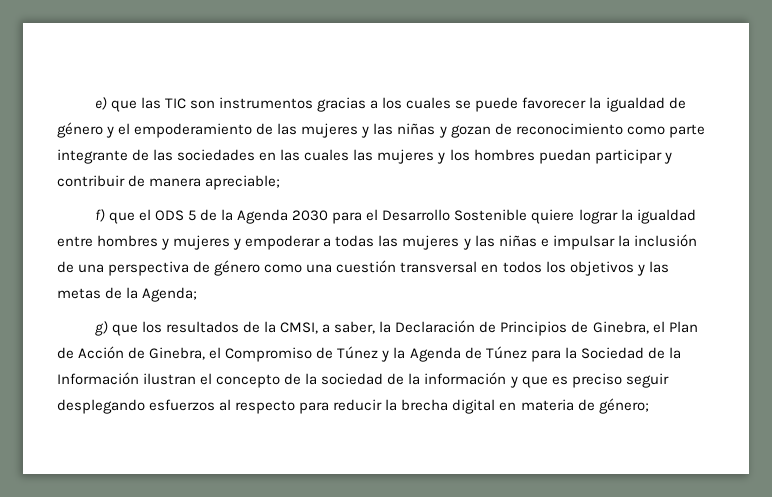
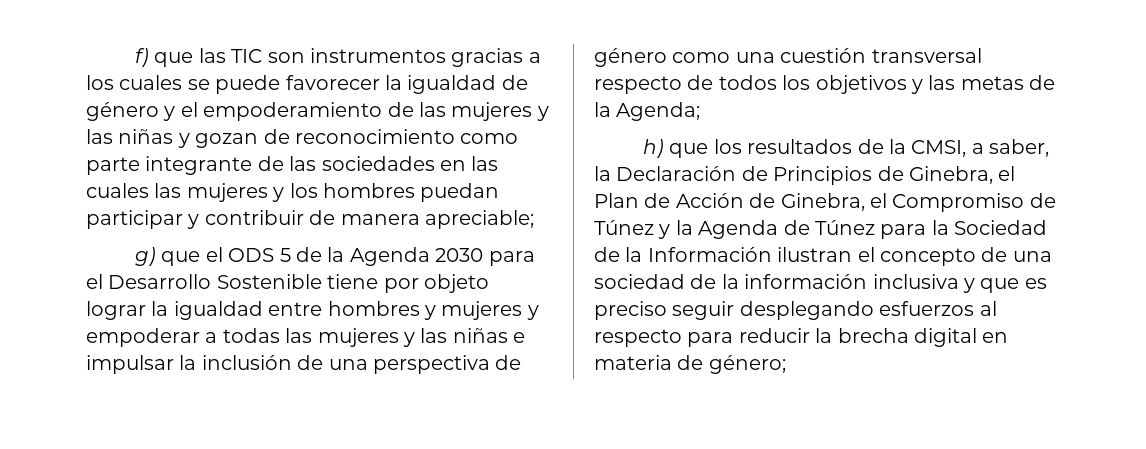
- e) que las TIC son instrumentos gracias a los cuales se puede favorecer la igualdad de género y el empoderamiento de las mujeres y las niñas y gozan de reconocimiento como parte integrante de las sociedades en las cuales las mujeres y los hombres puedan participar y contribuir de manera apreciable;
+ f) que las TIC son instrumentos gracias a los cuales se puede favorecer la igualdad de género y el empoderamiento de las mujeres y las niñas y gozan de reconocimiento como parte integrante de las sociedades en las cuales las mujeres y los hombres puedan participar y contribuir de manera apreciable;
- f) que el ODS 5 de la Agenda 2030 para el Desarrollo Sostenible quiere lograr la igualdad entre hombres y mujeres y empoderar a todas las mujeres y las niñas e impulsar la inclusión de una perspectiva de género como una cuestión transversal en todos los objetivos y las metas de la Agenda;
+ g) que el ODS 5 de la Agenda 2030 para el Desarrollo Sostenible tiene por objeto lograr la igualdad entre hombres y mujeres y empoderar a todas las mujeres y las niñas e impulsar la inclusión de una perspectiva de género como una cuestión transversal respecto de todos los objetivos y las metas de la Agenda;
- g) que los resultados de la CMSI, a saber, la Declaración de Principios de Ginebra, el Plan de Acción de Ginebra, el Compromiso de Túnez y la Agenda de Túnez para la Sociedad de la Información ilustran el concepto de la sociedad de la información y que es preciso seguir desplegando esfuerzos al respecto para reducir la brecha digital en materia de género;
+ h) que los resultados de la CMSI, a saber, la Declaración de Principios de Ginebra, el Plan de Acción de Ginebra, el Compromiso de Túnez y la Agenda de Túnez para la Sociedad de la Información ilustran el concepto de una sociedad de la información inclusiva y que es preciso seguir desplegando esfuerzos al respecto para reducir la brecha digital en materia de género;

